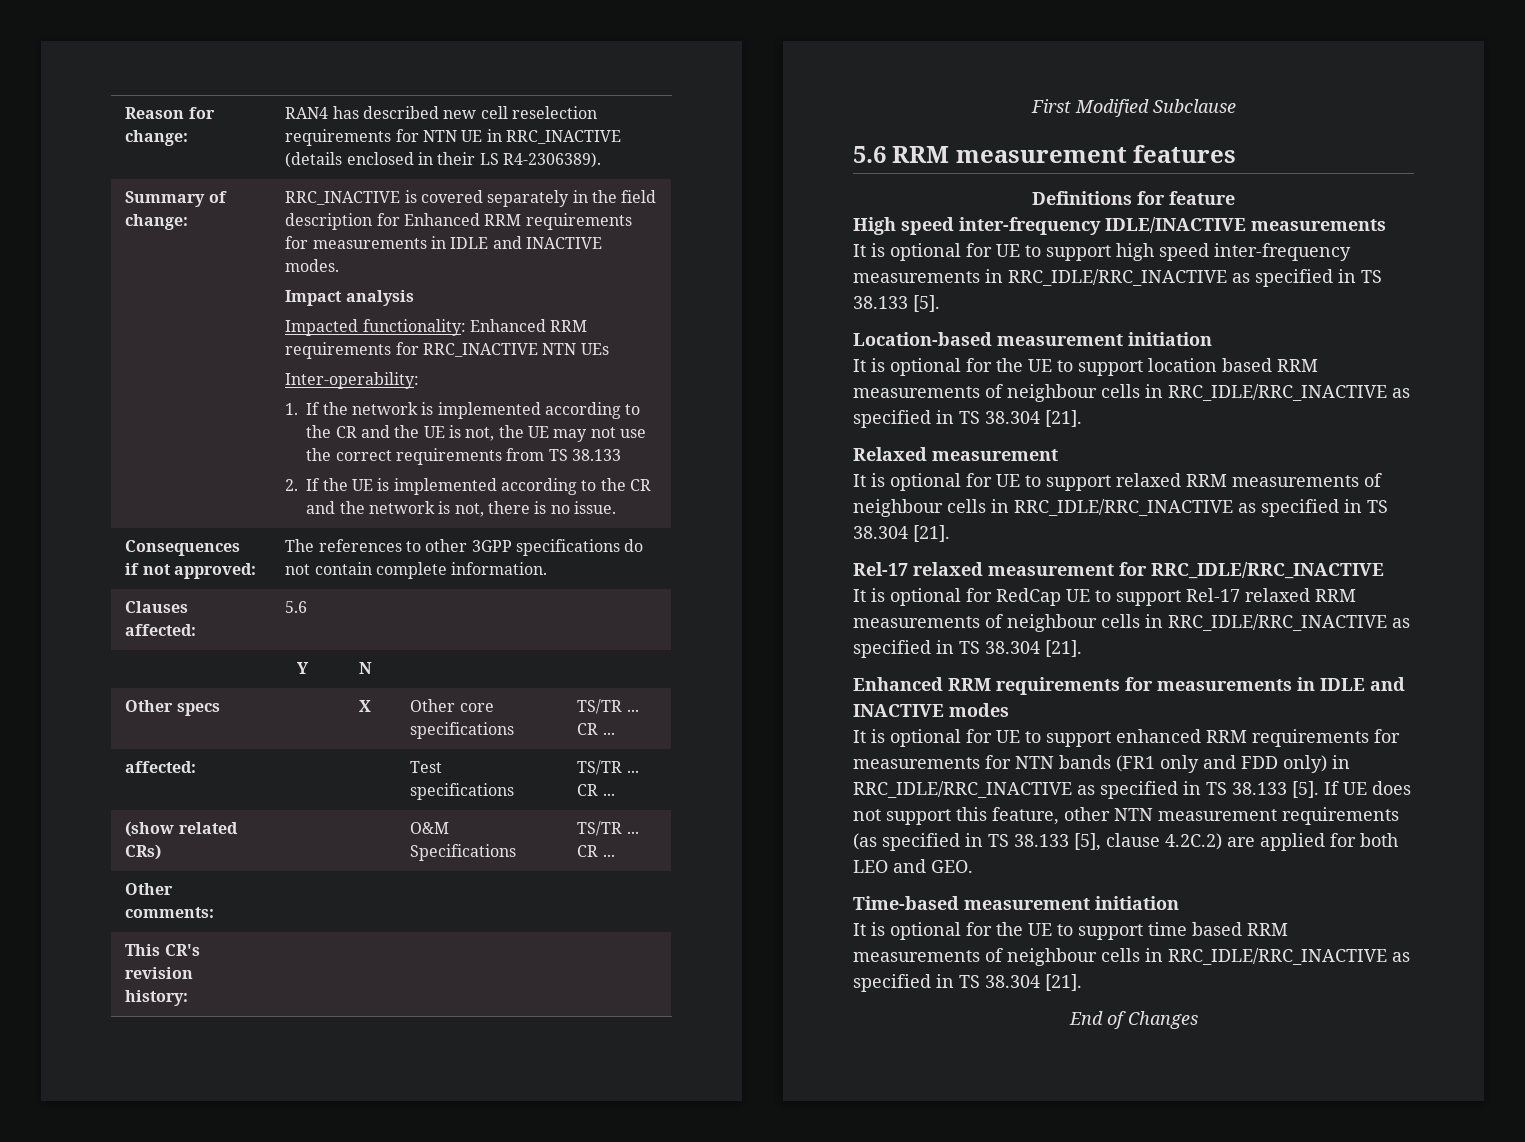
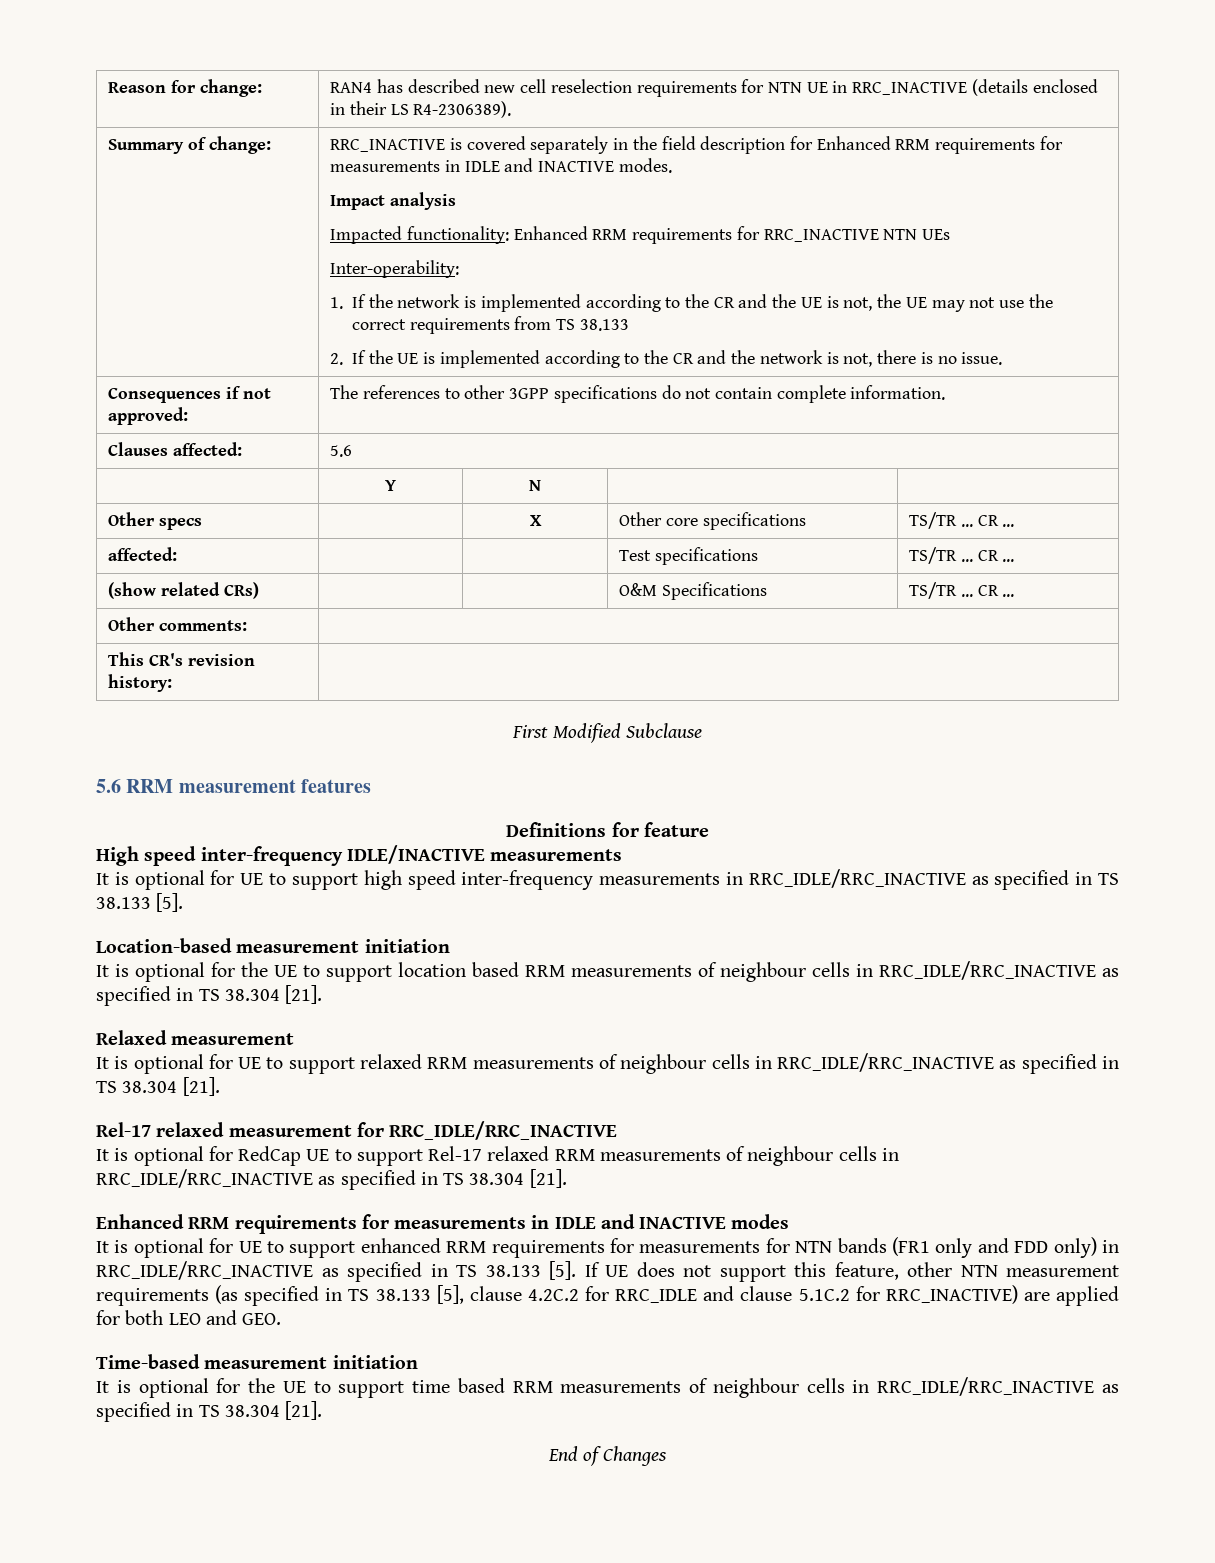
- If UE does not support this feature, other NTN measurement requirements (as specified in TS 38.133 [5], clause 4.2C.2) are applied for both LEO and GEO.
+ If UE does not support this feature, other NTN measurement requirements (as specified in TS 38.133 [5], clause 4.2C.2 for RRC_IDLE and clause 5.1C.2 for RRC_INACTIVE) are applied for both LEO and GEO.

